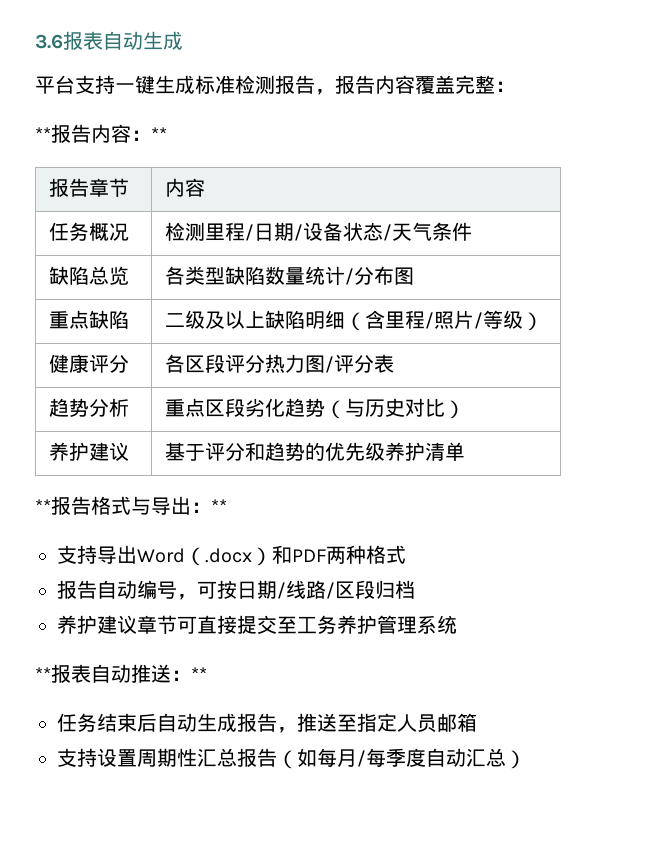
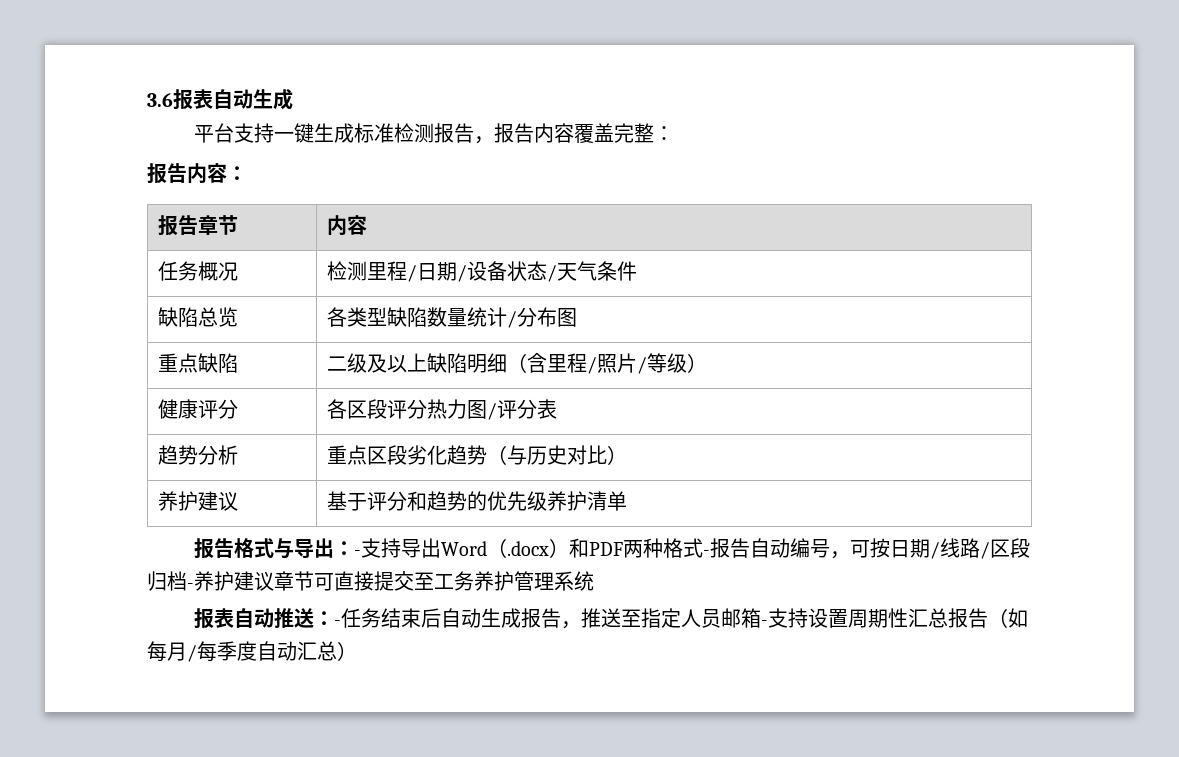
- **报告内容：**
+ 报告内容：
- **报告格式与导出：**
- 支持导出Word（.docx）和PDF两种格式
- 报告自动编号，可按日期/线路/区段归档
- 养护建议章节可直接提交至工务养护管理系统
+ 报告格式与导出：-支持导出Word（.docx）和PDF两种格式-报告自动编号，可按日期/线路/区段归档-养护建议章节可直接提交至工务养护管理系统
- **报表自动推送：**
- 任务结束后自动生成报告，推送至指定人员邮箱
- 支持设置周期性汇总报告（如每月/每季度自动汇总）
+ 报表自动推送：-任务结束后自动生成报告，推送至指定人员邮箱-支持设置周期性汇总报告（如每月/每季度自动汇总）

